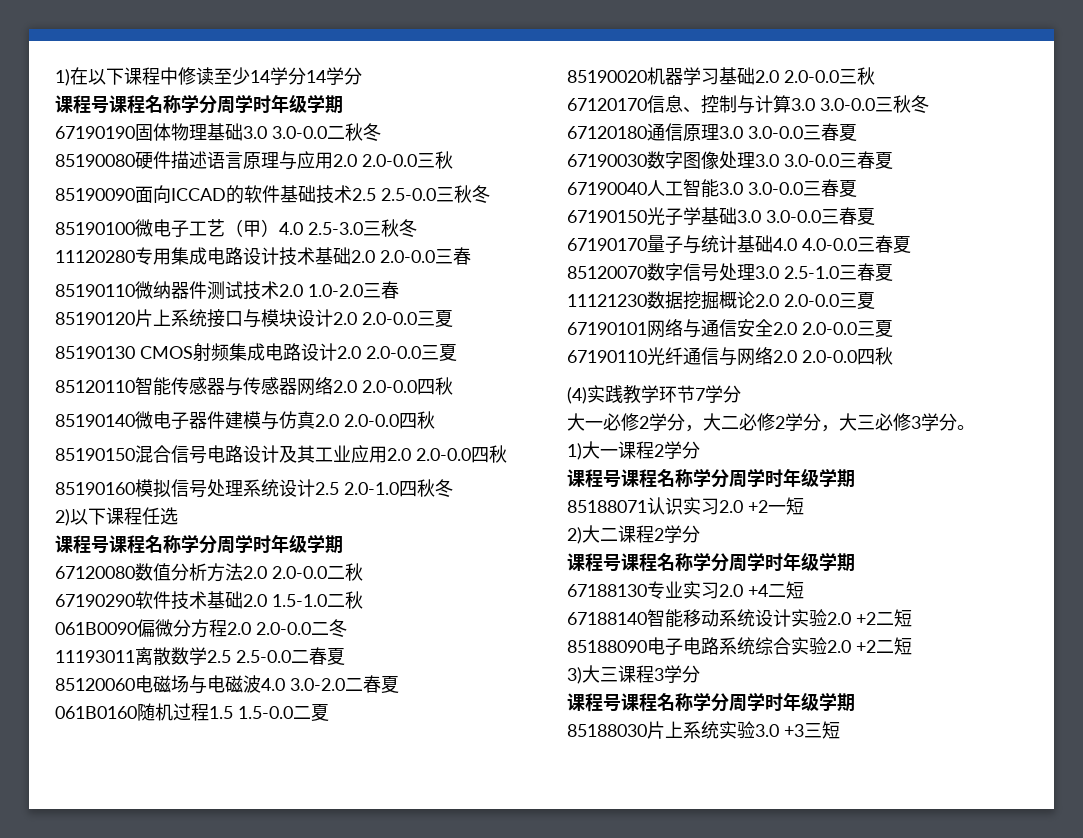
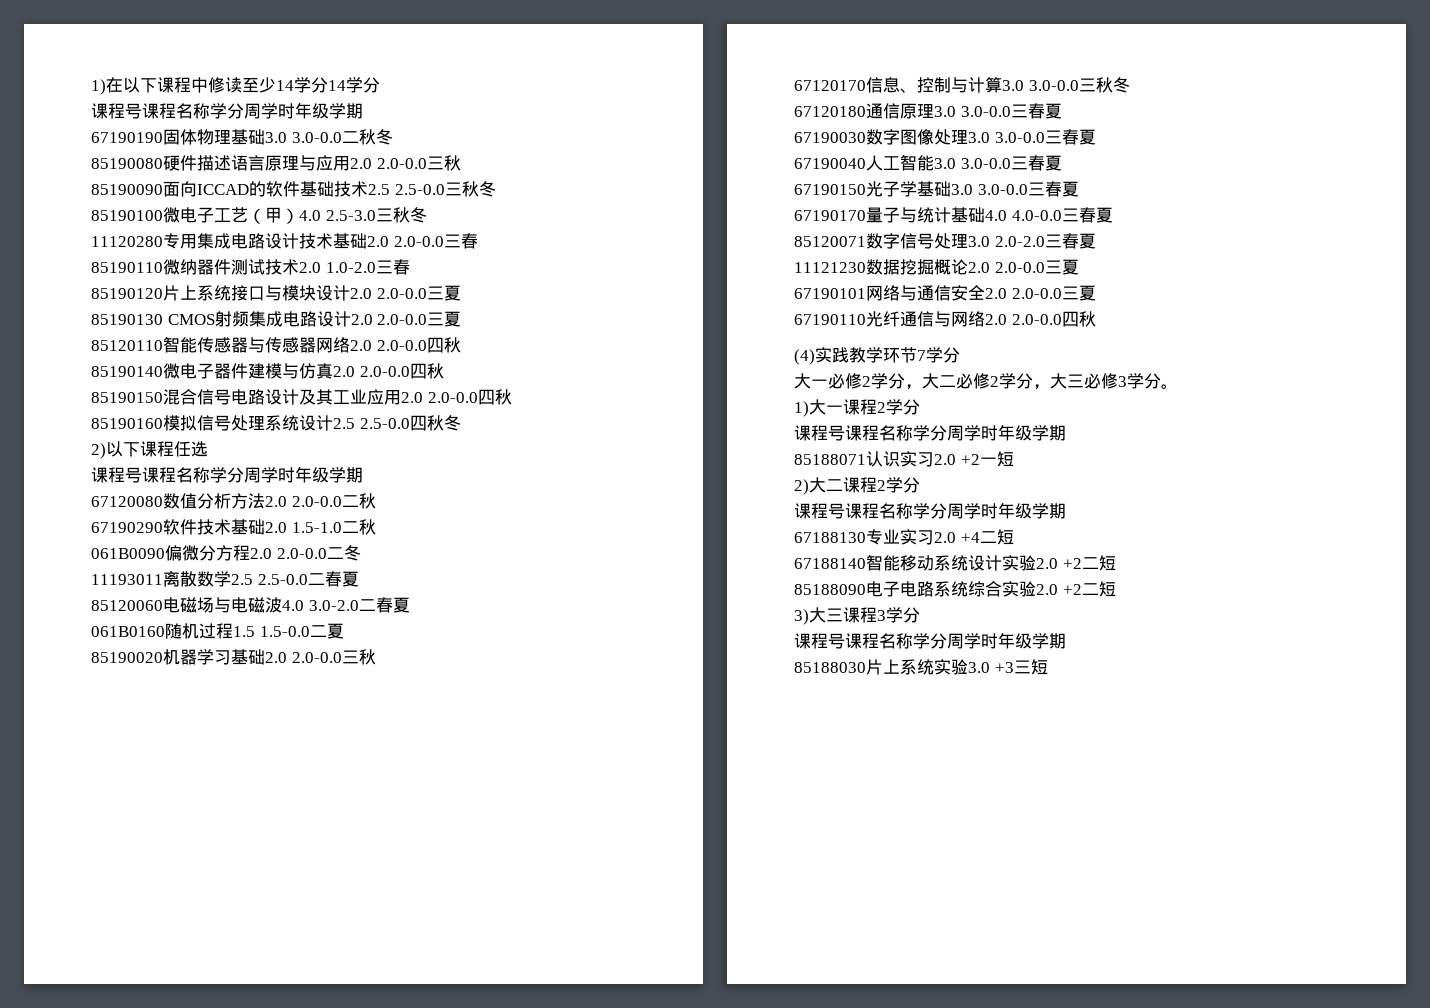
- 85190160模拟信号处理系统设计2.5 2.0-1.0四秋冬
+ 85190160模拟信号处理系统设计2.5 2.5-0.0四秋冬
- 85120070数字信号处理3.0 2.5-1.0三春夏
+ 85120071数字信号处理3.0 2.0-2.0三春夏

